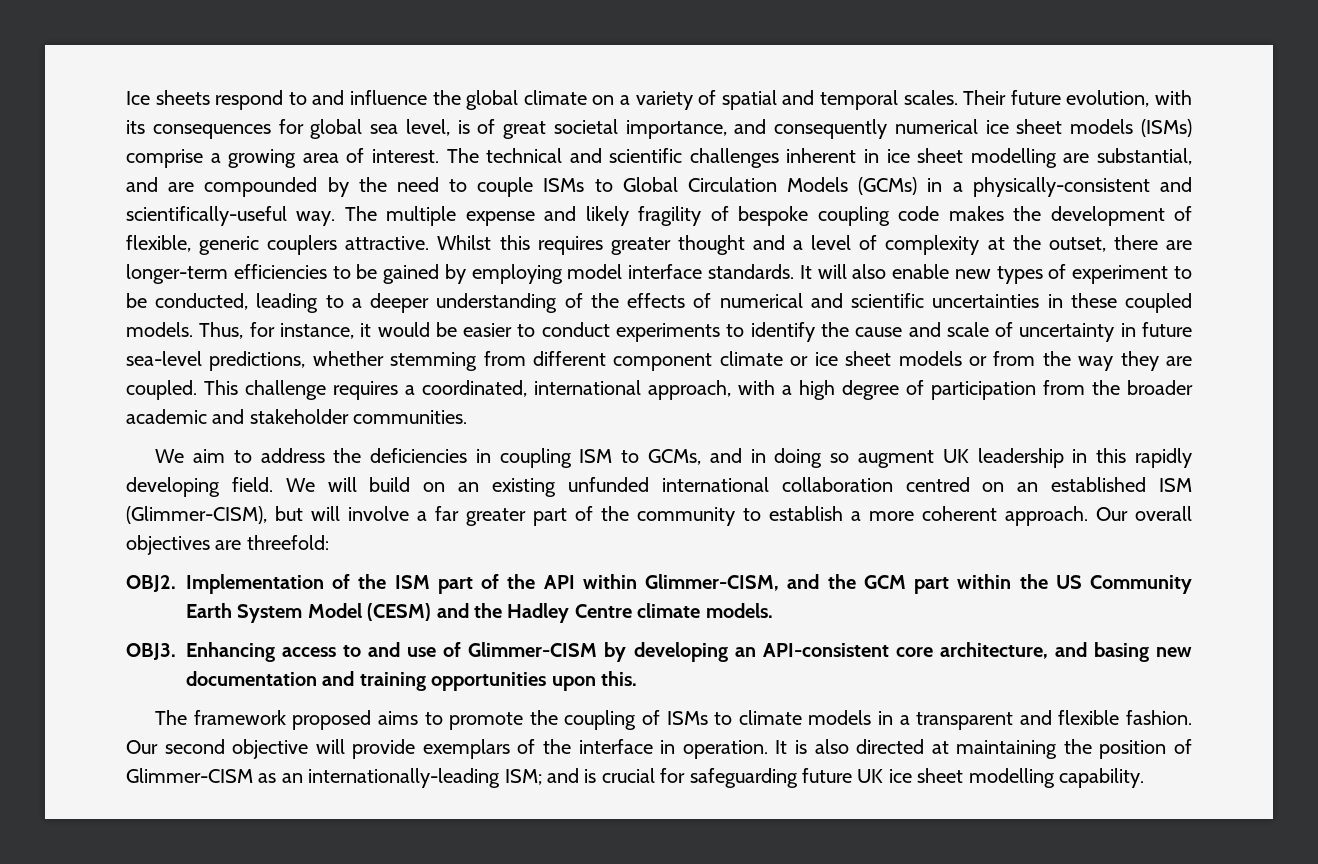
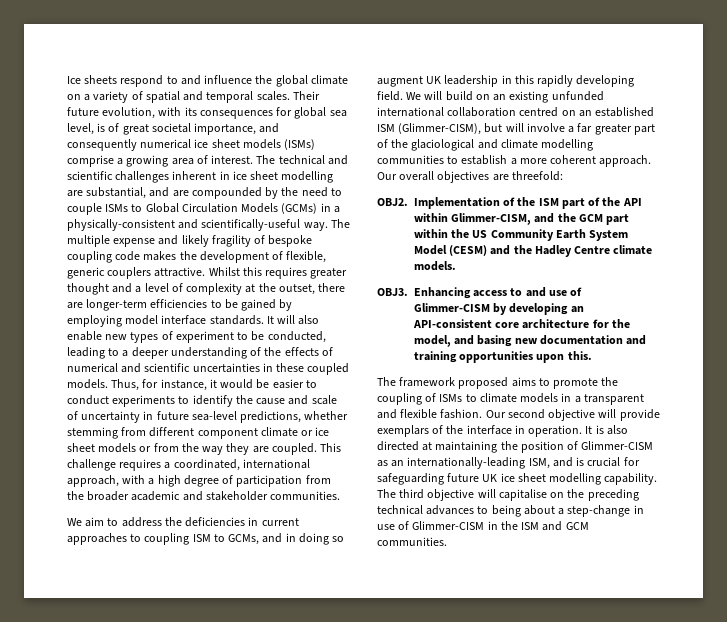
- We aim to address the deficiencies in coupling ISM to GCMs, and in doing so augment UK leadership in this rapidly developing field.
+ We aim to address the deficiencies in current approaches to coupling ISM to GCMs, and in doing so augment UK leadership in this rapidly developing field.
- We will build on an existing unfunded international collaboration centred on an established ISM (Glimmer-CISM), but will involve a far greater part of the community to establish a more coherent approach.
+ We will build on an existing unfunded international collaboration centred on an established ISM (Glimmer-CISM), but will involve a far greater part of the glaciological and climate modelling communities to establish a more coherent approach.
- Enhancing access to and use of Glimmer-CISM by developing an API-consistent core architecture, and basing new documentation and training opportunities upon this.
+ Enhancing access to and use of Glimmer-CISM by developing an API-consistent core architecture for the model, and basing new documentation and training opportunities upon this.
- It is also directed at maintaining the position of Glimmer-CISM as an internationally-leading ISM; and is crucial for safeguarding future UK ice sheet modelling capability.
+ It is also directed at maintaining the position of Glimmer-CISM as an internationally-leading ISM, and is crucial for safeguarding future UK ice sheet modelling capability.
+ The third objective will capitalise on the preceding technical advances to being about a step-change in use of Glimmer-CISM in the ISM and GCM communities.

